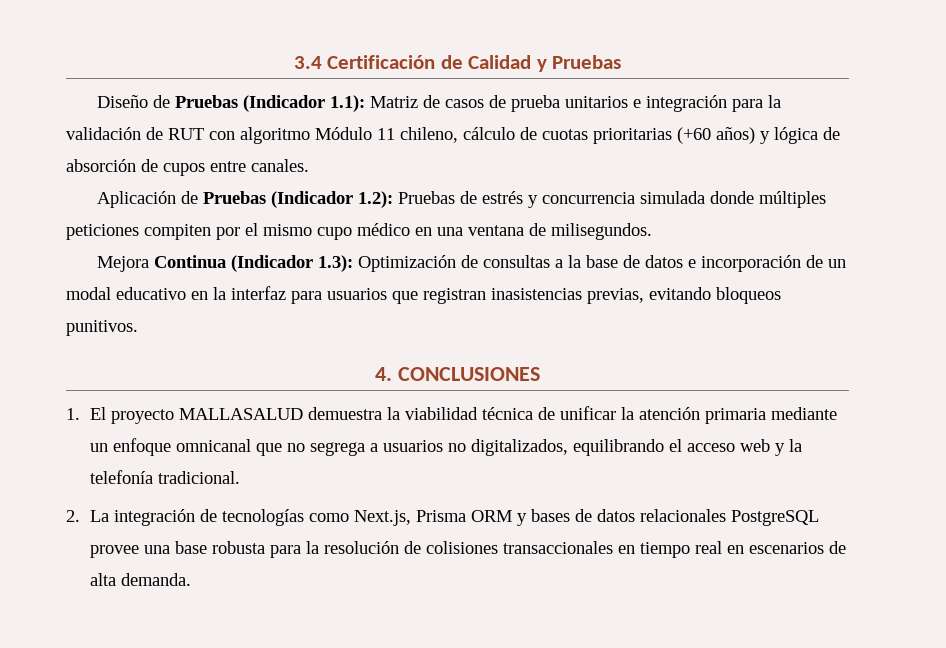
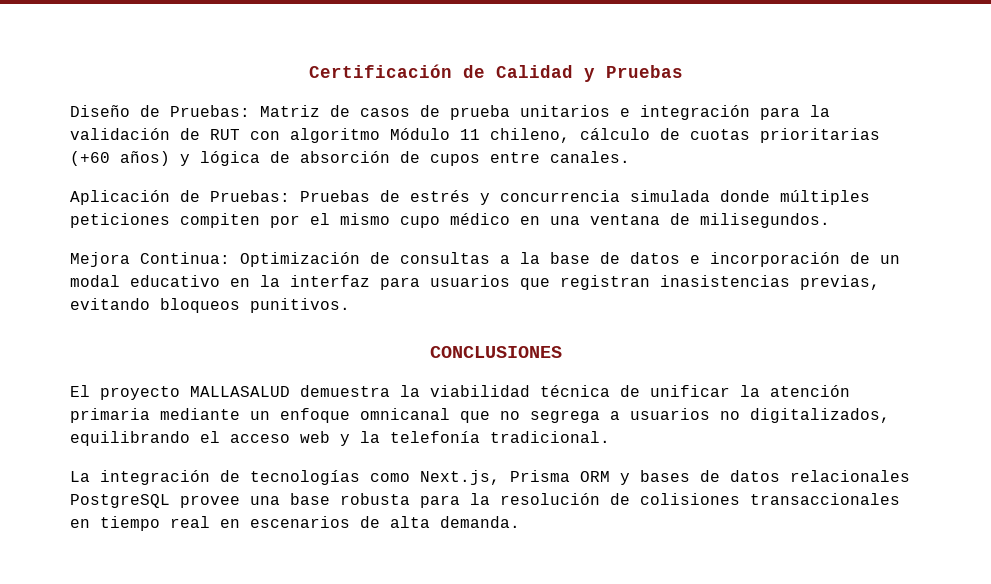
- 3.4 Certificación de Calidad y Pruebas
+ Certificación de Calidad y Pruebas
- Diseño de Pruebas (Indicador 1.1): Matriz de casos de prueba unitarios e integración para la validación de RUT con algoritmo Módulo 11 chileno, cálculo de cuotas prioritarias (+60 años) y lógica de absorción de cupos entre canales.
+ Diseño de Pruebas: Matriz de casos de prueba unitarios e integración para la validación de RUT con algoritmo Módulo 11 chileno, cálculo de cuotas prioritarias (+60 años) y lógica de absorción de cupos entre canales.
- Aplicación de Pruebas (Indicador 1.2): Pruebas de estrés y concurrencia simulada donde múltiples peticiones compiten por el mismo cupo médico en una ventana de milisegundos.
+ Aplicación de Pruebas: Pruebas de estrés y concurrencia simulada donde múltiples peticiones compiten por el mismo cupo médico en una ventana de milisegundos.
- Mejora Continua (Indicador 1.3): Optimización de consultas a la base de datos e incorporación de un modal educativo en la interfaz para usuarios que registran inasistencias previas, evitando bloqueos punitivos.
+ Mejora Continua: Optimización de consultas a la base de datos e incorporación de un modal educativo en la interfaz para usuarios que registran inasistencias previas, evitando bloqueos punitivos.
- 4. CONCLUSIONES
+ CONCLUSIONES
- 1. El proyecto MALLASALUD demuestra la viabilidad técnica de unificar la atención primaria mediante un enfoque omnicanal que no segrega a usuarios no digitalizados, equilibrando el acceso web y la telefonía tradicional.
+ El proyecto MALLASALUD demuestra la viabilidad técnica de unificar la atención primaria mediante un enfoque omnicanal que no segrega a usuarios no digitalizados, equilibrando el acceso web y la telefonía tradicional.
- 2. La integración de tecnologías como Next.js, Prisma ORM y bases de datos relacionales PostgreSQL provee una base robusta para la resolución de colisiones transaccionales en tiempo real en escenarios de alta demanda.
+ La integración de tecnologías como Next.js, Prisma ORM y bases de datos relacionales PostgreSQL provee una base robusta para la resolución de colisiones transaccionales en tiempo real en escenarios de alta demanda.

